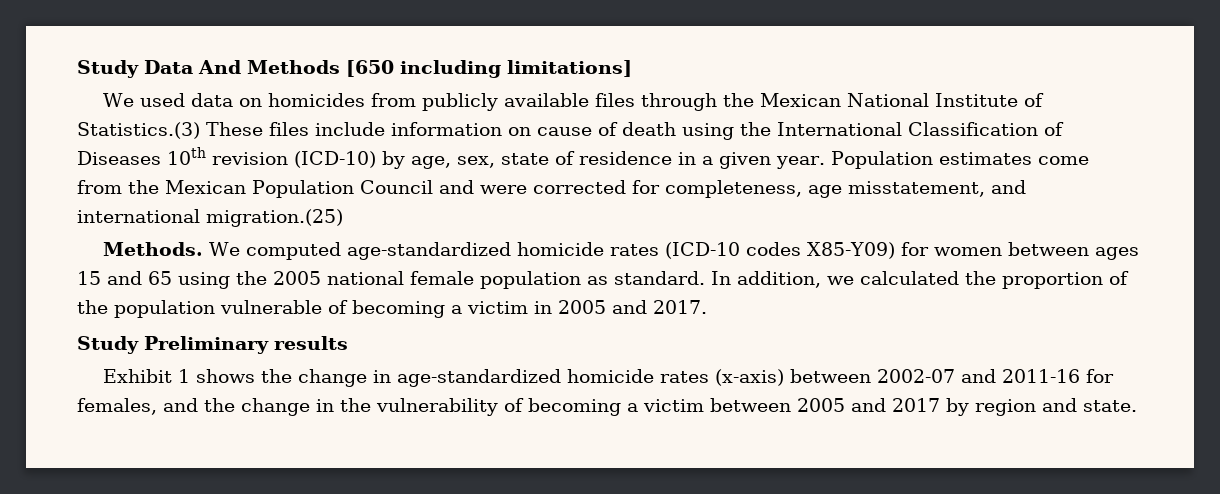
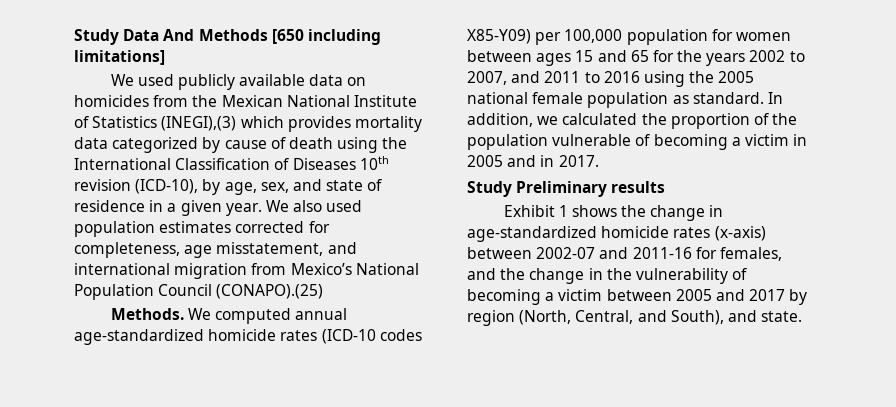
- We used data on homicides from publicly available files through the Mexican National Institute of Statistics.(3) These files include information on cause of death using the International Classification of Diseases 10th revision (ICD-10) by age, sex, state of residence in a given year.
+ We used publicly available data on homicides from the Mexican National Institute of Statistics (INEGI),(3) which provides mortality data categorized by cause of death using the International Classification of Diseases 10th revision (ICD-10), by age, sex, and state of residence in a given year.
- Population estimates come from the Mexican Population Council and were corrected for completeness, age misstatement, and international migration.(25)
+ We also used population estimates corrected for completeness, age misstatement, and international migration from Mexico’s National Population Council (CONAPO).(25)
- We computed age-standardized homicide rates (ICD-10 codes X85-Y09) for women between ages 15 and 65 using the 2005 national female population as standard.
+ We computed annual age-standardized homicide rates (ICD-10 codes X85-Y09) per 100,000 population for women between ages 15 and 65 for the years 2002 to 2007, and 2011 to 2016 using the 2005 national female population as standard.
- In addition, we calculated the proportion of the population vulnerable of becoming a victim in 2005 and 2017.
+ In addition, we calculated the proportion of the population vulnerable of becoming a victim in 2005 and in 2017.
- Exhibit 1 shows the change in age-standardized homicide rates (x-axis) between 2002-07 and 2011-16 for females, and the change in the vulnerability of becoming a victim between 2005 and 2017 by region and state.
+ Exhibit 1 shows the change in age-standardized homicide rates (x-axis) between 2002-07 and 2011-16 for females, and the change in the vulnerability of becoming a victim between 2005 and 2017 by region (North, Central, and South), and state.

